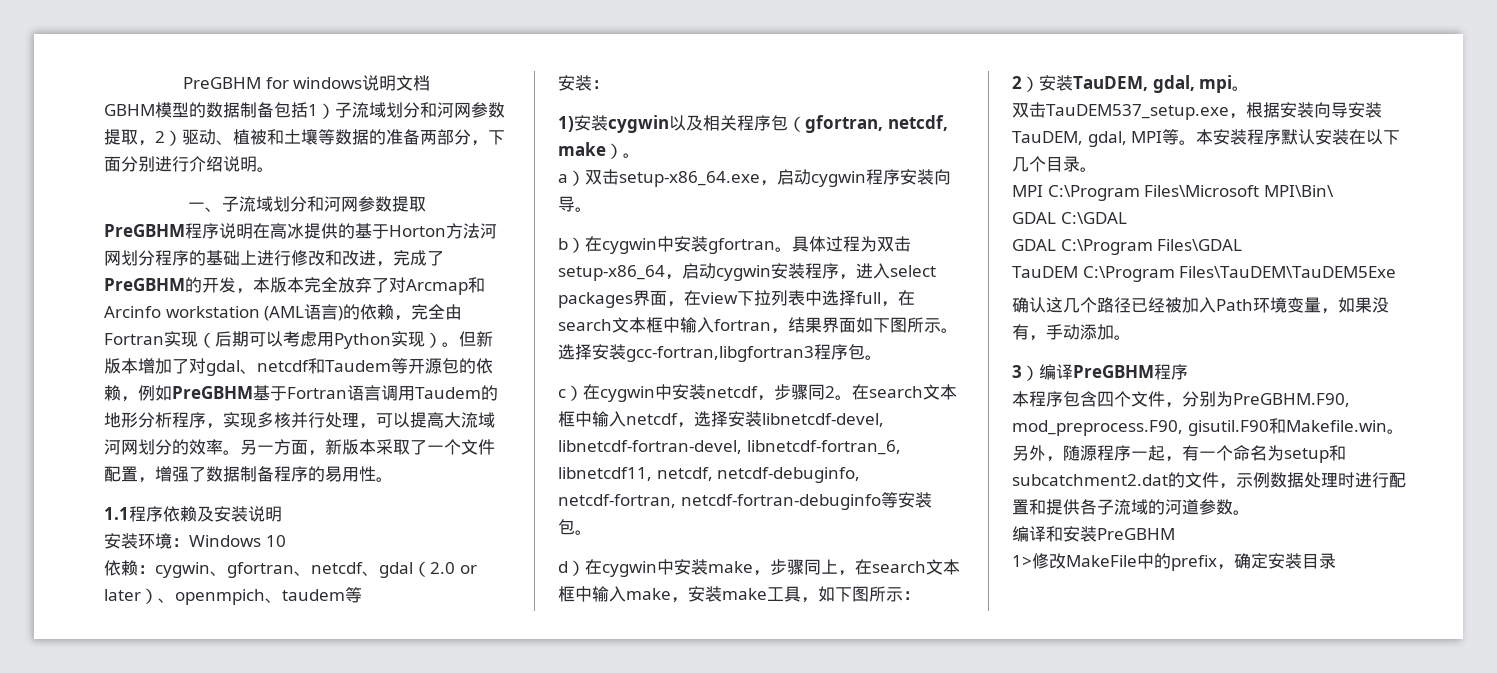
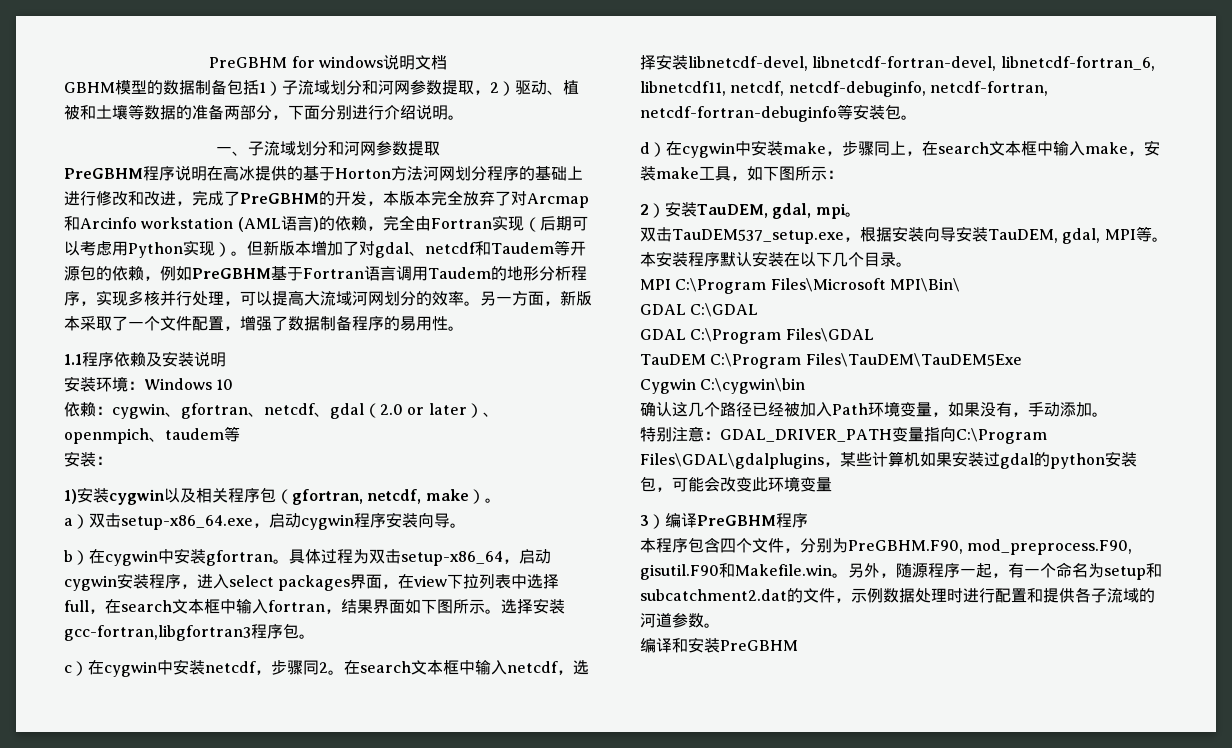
+ Cygwin C:\cygwin\bin
+ 特别注意：GDAL_DRIVER_PATH变量指向C:\Program Files\GDAL\gdalplugins，某些计算机如果安装过gdal的python安装包，可能会改变此环境变量
- 1>修改MakeFile中的prefix，确定安装目录

